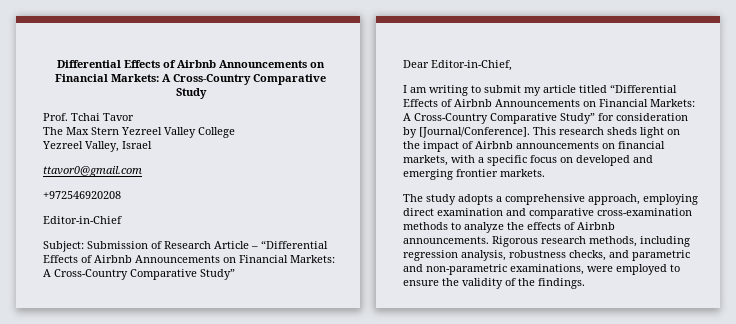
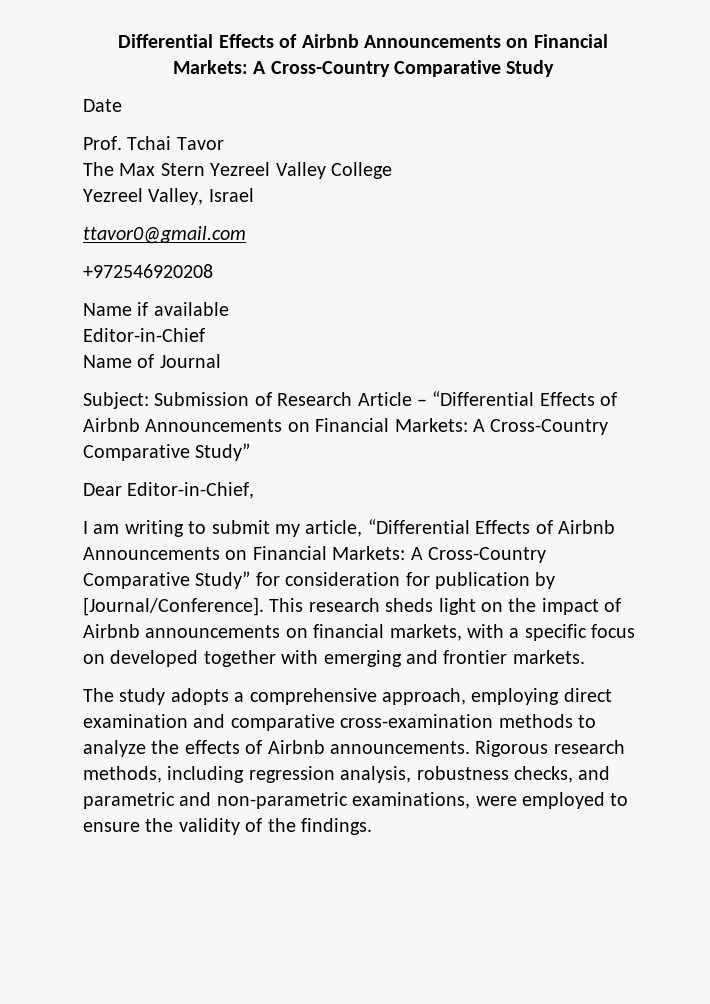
+ Date
+ Name if available
  Editor-in-Chief
+ Name of Journal
- I am writing to submit my article titled “Differential Effects of Airbnb Announcements on Financial Markets: A Cross-Country Comparative Study” for consideration by [Journal/Conference].
+ I am writing to submit my article, “Differential Effects of Airbnb Announcements on Financial Markets: A Cross-Country Comparative Study” for consideration for publication by [Journal/Conference].
- This research sheds light on the impact of Airbnb announcements on financial markets, with a specific focus on developed and emerging frontier markets.
+ This research sheds light on the impact of Airbnb announcements on financial markets, with a specific focus on developed together with emerging and frontier markets.

